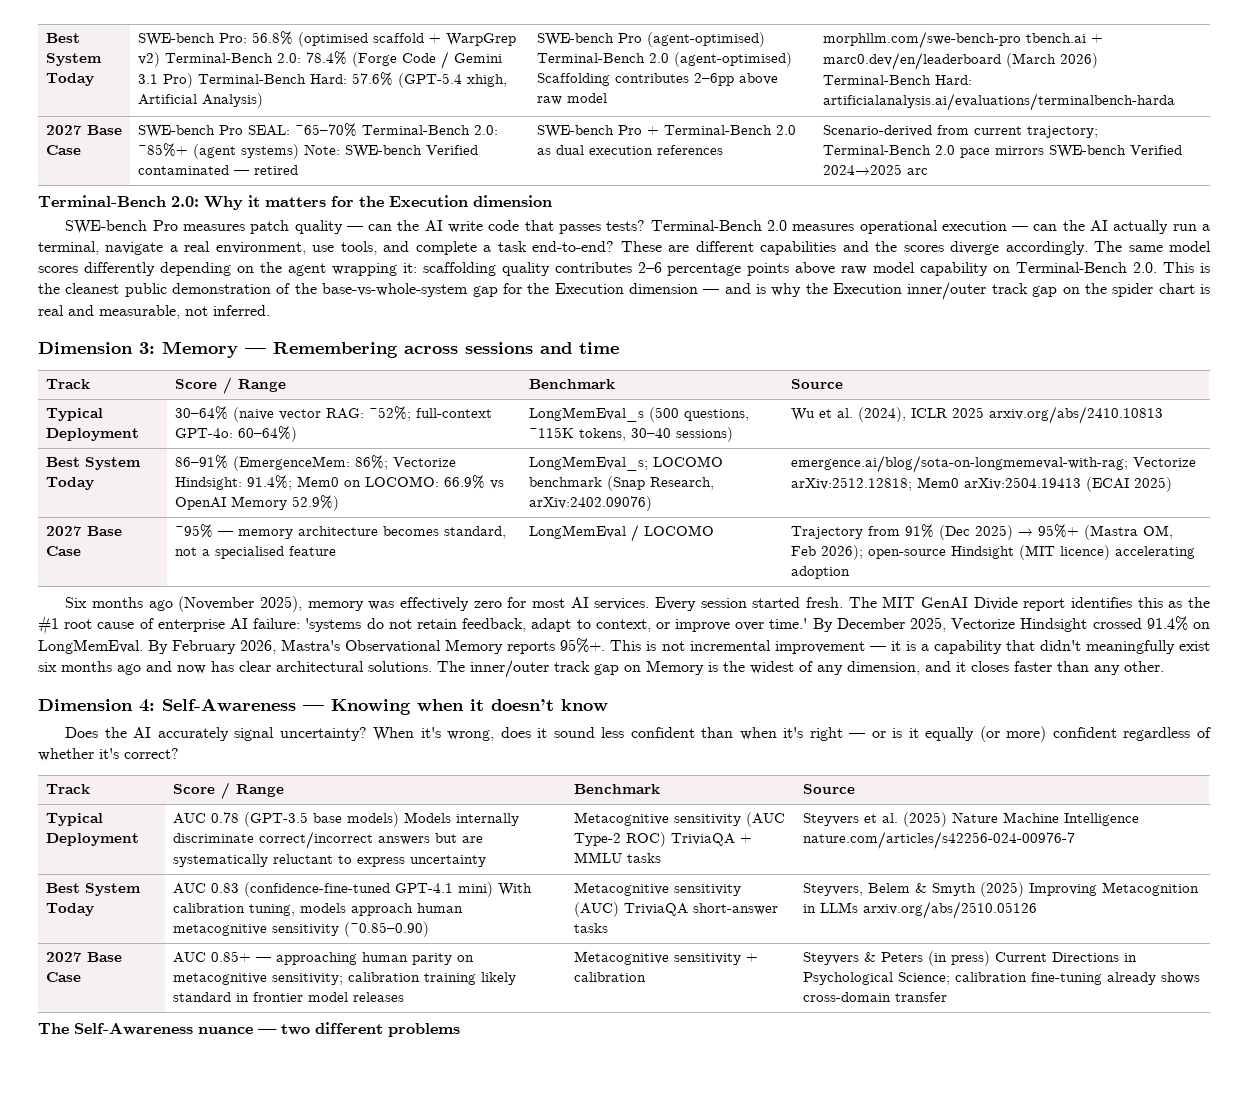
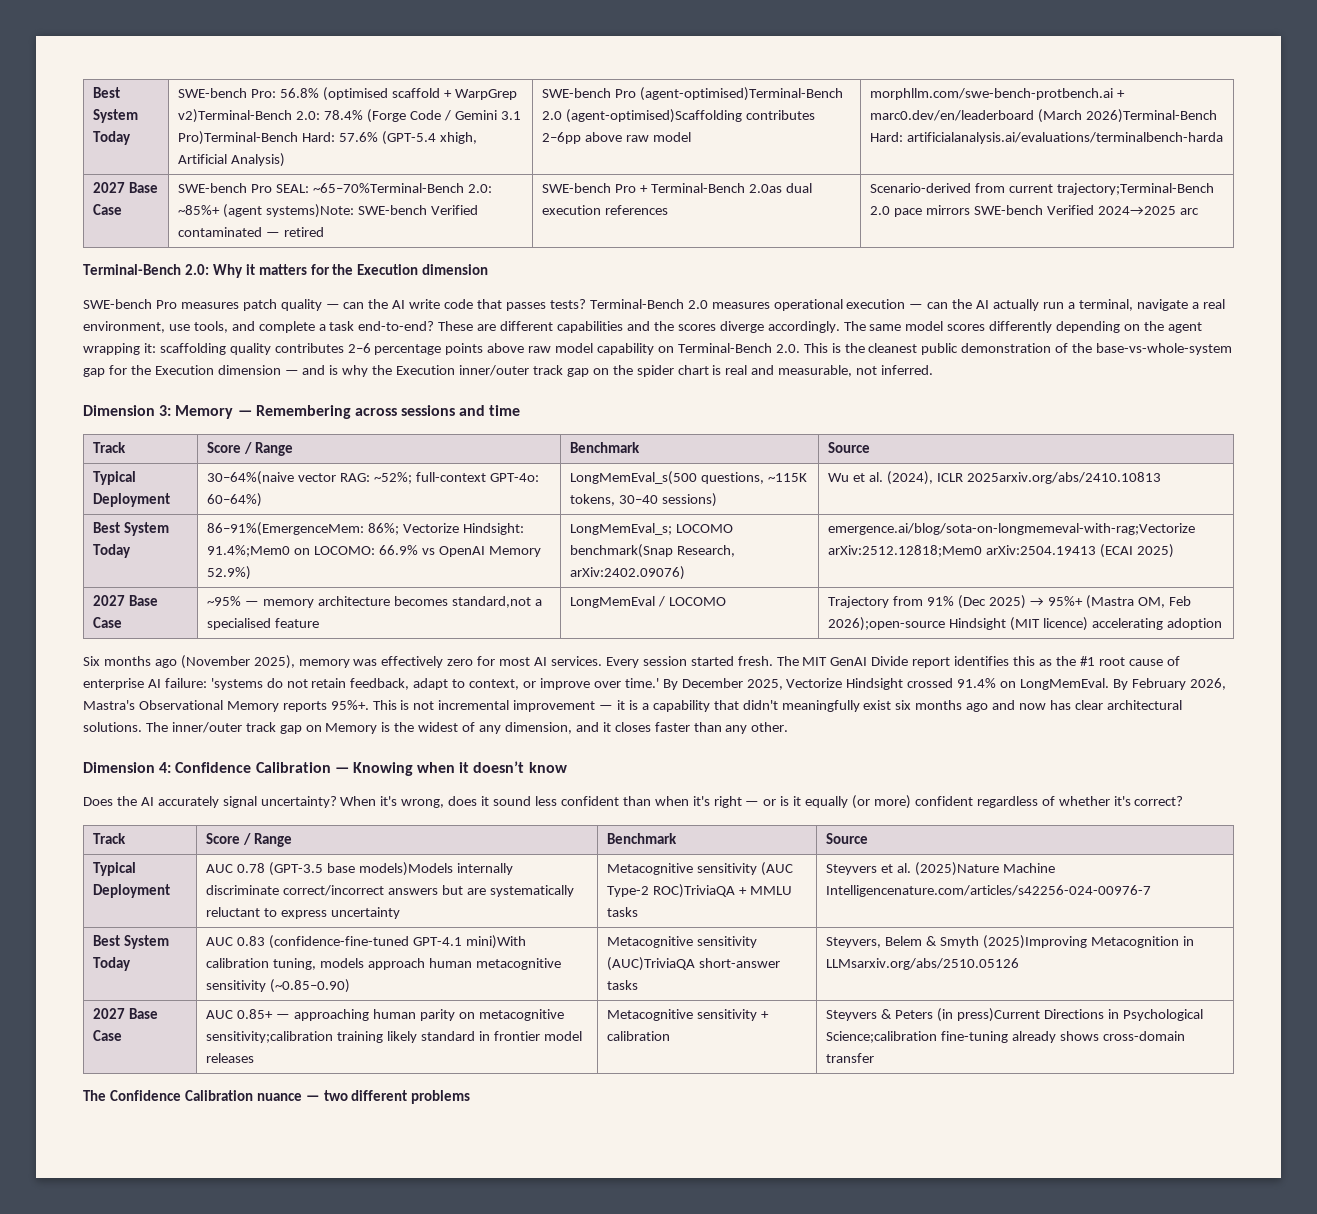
- SWE-bench Pro: 56.8% (optimised scaffold + WarpGrep v2) Terminal-Bench 2.0: 78.4% (Forge Code / Gemini 3.1 Pro) Terminal-Bench Hard: 57.6% (GPT-5.4 xhigh, Artificial Analysis)
+ SWE-bench Pro: 56.8% (optimised scaffold + WarpGrep v2)Terminal-Bench 2.0: 78.4% (Forge Code / Gemini 3.1 Pro)Terminal-Bench Hard: 57.6% (GPT-5.4 xhigh, Artificial Analysis)
- SWE-bench Pro (agent-optimised) Terminal-Bench 2.0 (agent-optimised) Scaffolding contributes 2–6pp above raw model
+ SWE-bench Pro (agent-optimised)Terminal-Bench 2.0 (agent-optimised)Scaffolding contributes 2–6pp above raw model
- morphllm.com/swe-bench-pro tbench.ai + marc0.dev/en/leaderboard (March 2026) Terminal-Bench Hard: artificialanalysis.ai/evaluations/terminalbench-harda
+ morphllm.com/swe-bench-protbench.ai + marc0.dev/en/leaderboard (March 2026)Terminal-Bench Hard: artificialanalysis.ai/evaluations/terminalbench-harda
- 2027 Base Case | SWE-bench Pro SEAL: ~65–70% Terminal-Bench 2.0: ~85%+ (agent systems) Note: SWE-bench Verified contaminated — retired | SWE-bench Pro + Terminal-Bench 2.0 as dual execution references | Scenario-derived from current trajectory; Terminal-Bench 2.0 pace mirrors SWE-bench Verified 2024→2025 arc
+ 2027 Base Case | SWE-bench Pro SEAL: ~65–70%Terminal-Bench 2.0: ~85%+ (agent systems)Note: SWE-bench Verified contaminated — retired | SWE-bench Pro + Terminal-Bench 2.0as dual execution references | Scenario-derived from current trajectory;Terminal-Bench 2.0 pace mirrors SWE-bench Verified 2024→2025 arc
- Typical Deployment | 30–64% (naive vector RAG: ~52%; full-context GPT-4o: 60–64%) | LongMemEval_s (500 questions, ~115K tokens, 30–40 sessions) | Wu et al. (2024), ICLR 2025 arxiv.org/abs/2410.10813
- Best System Today | 86–91% (EmergenceMem: 86%; Vectorize Hindsight: 91.4%; Mem0 on LOCOMO: 66.9% vs OpenAI Memory 52.9%) | LongMemEval_s; LOCOMO benchmark (Snap Research, arXiv:2402.09076) | emergence.ai/blog/sota-on-longmemeval-with-rag; Vectorize arXiv:2512.12818; Mem0 arXiv:2504.19413 (ECAI 2025)
+ Typical Deployment | 30–64%(naive vector RAG: ~52%; full-context GPT-4o: 60–64%) | LongMemEval_s(500 questions, ~115K tokens, 30–40 sessions) | Wu et al. (2024), ICLR 2025arxiv.org/abs/2410.10813
+ Best System Today | 86–91%(EmergenceMem: 86%; Vectorize Hindsight: 91.4%;Mem0 on LOCOMO: 66.9% vs OpenAI Memory 52.9%) | LongMemEval_s; LOCOMO benchmark(Snap Research, arXiv:2402.09076) | emergence.ai/blog/sota-on-longmemeval-with-rag;Vectorize arXiv:2512.12818;Mem0 arXiv:2504.19413 (ECAI 2025)
- 2027 Base Case | ~95% — memory architecture becomes standard, not a specialised feature | LongMemEval / LOCOMO | Trajectory from 91% (Dec 2025) → 95%+ (Mastra OM, Feb 2026); open-source Hindsight (MIT licence) accelerating adoption
+ 2027 Base Case | ~95% — memory architecture becomes standard,not a specialised feature | LongMemEval / LOCOMO | Trajectory from 91% (Dec 2025) → 95%+ (Mastra OM, Feb 2026);open-source Hindsight (MIT licence) accelerating adoption
- Dimension 4: Self-Awareness — Knowing when it doesn’t know
+ Dimension 4: Confidence Calibration — Knowing when it doesn’t know
- Typical Deployment | AUC 0.78 (GPT-3.5 base models) Models internally discriminate correct/incorrect answers but are systematically reluctant to express uncertainty | Metacognitive sensitivity (AUC Type-2 ROC) TriviaQA + MMLU tasks | Steyvers et al. (2025) Nature Machine Intelligence nature.com/articles/s42256-024-00976-7
+ Typical Deployment | AUC 0.78 (GPT-3.5 base models)Models internally discriminate correct/incorrect answers but are systematically reluctant to express uncertainty | Metacognitive sensitivity (AUC Type-2 ROC)TriviaQA + MMLU tasks | Steyvers et al. (2025)Nature Machine Intelligencenature.com/articles/s42256-024-00976-7
- Best System Today | AUC 0.83 (confidence-fine-tuned GPT-4.1 mini) With calibration tuning, models approach human metacognitive sensitivity (~0.85–0.90) | Metacognitive sensitivity (AUC) TriviaQA short-answer tasks | Steyvers, Belem & Smyth (2025) Improving Metacognition in LLMs arxiv.org/abs/2510.05126
+ Best System Today | AUC 0.83 (confidence-fine-tuned GPT-4.1 mini)With calibration tuning, models approach human metacognitive sensitivity (~0.85–0.90) | Metacognitive sensitivity (AUC)TriviaQA short-answer tasks | Steyvers, Belem & Smyth (2025)Improving Metacognition in LLMsarxiv.org/abs/2510.05126
- 2027 Base Case | AUC 0.85+ — approaching human parity on metacognitive sensitivity; calibration training likely standard in frontier model releases | Metacognitive sensitivity + calibration | Steyvers & Peters (in press) Current Directions in Psychological Science; calibration fine-tuning already shows cross-domain transfer
+ 2027 Base Case | AUC 0.85+ — approaching human parity on metacognitive sensitivity;calibration training likely standard in frontier model releases | Metacognitive sensitivity + calibration | Steyvers & Peters (in press)Current Directions in Psychological Science;calibration fine-tuning already shows cross-domain transfer
- The Self-Awareness nuance — two different problems
+ The Confidence Calibration nuance — two different problems

